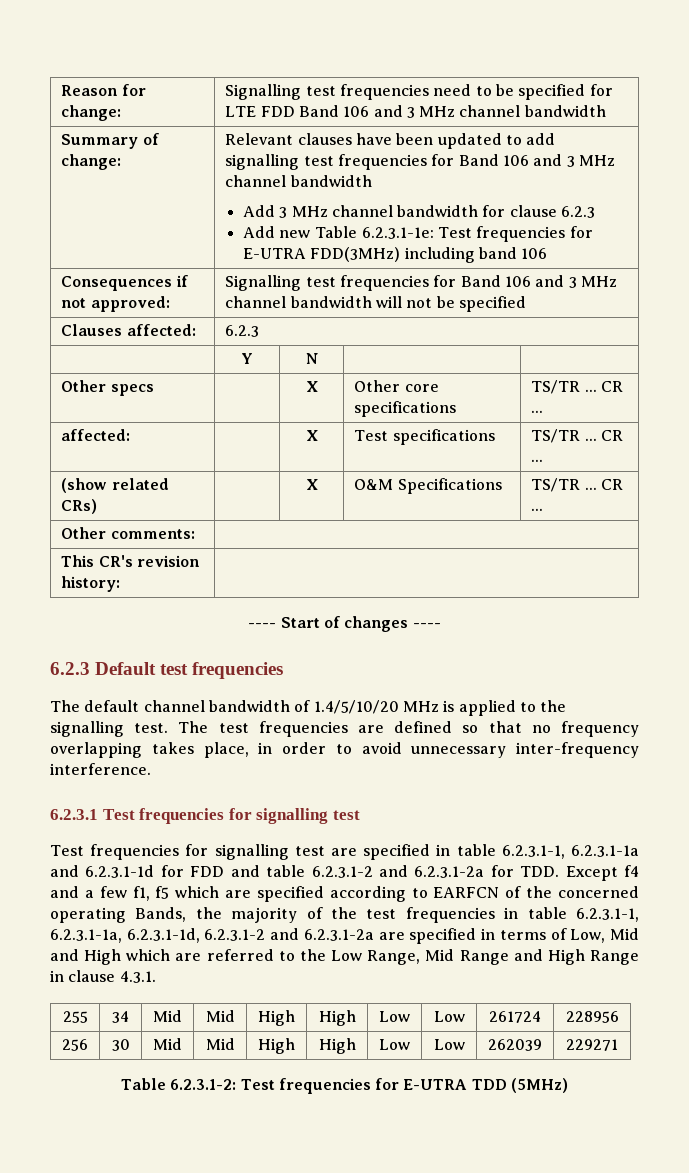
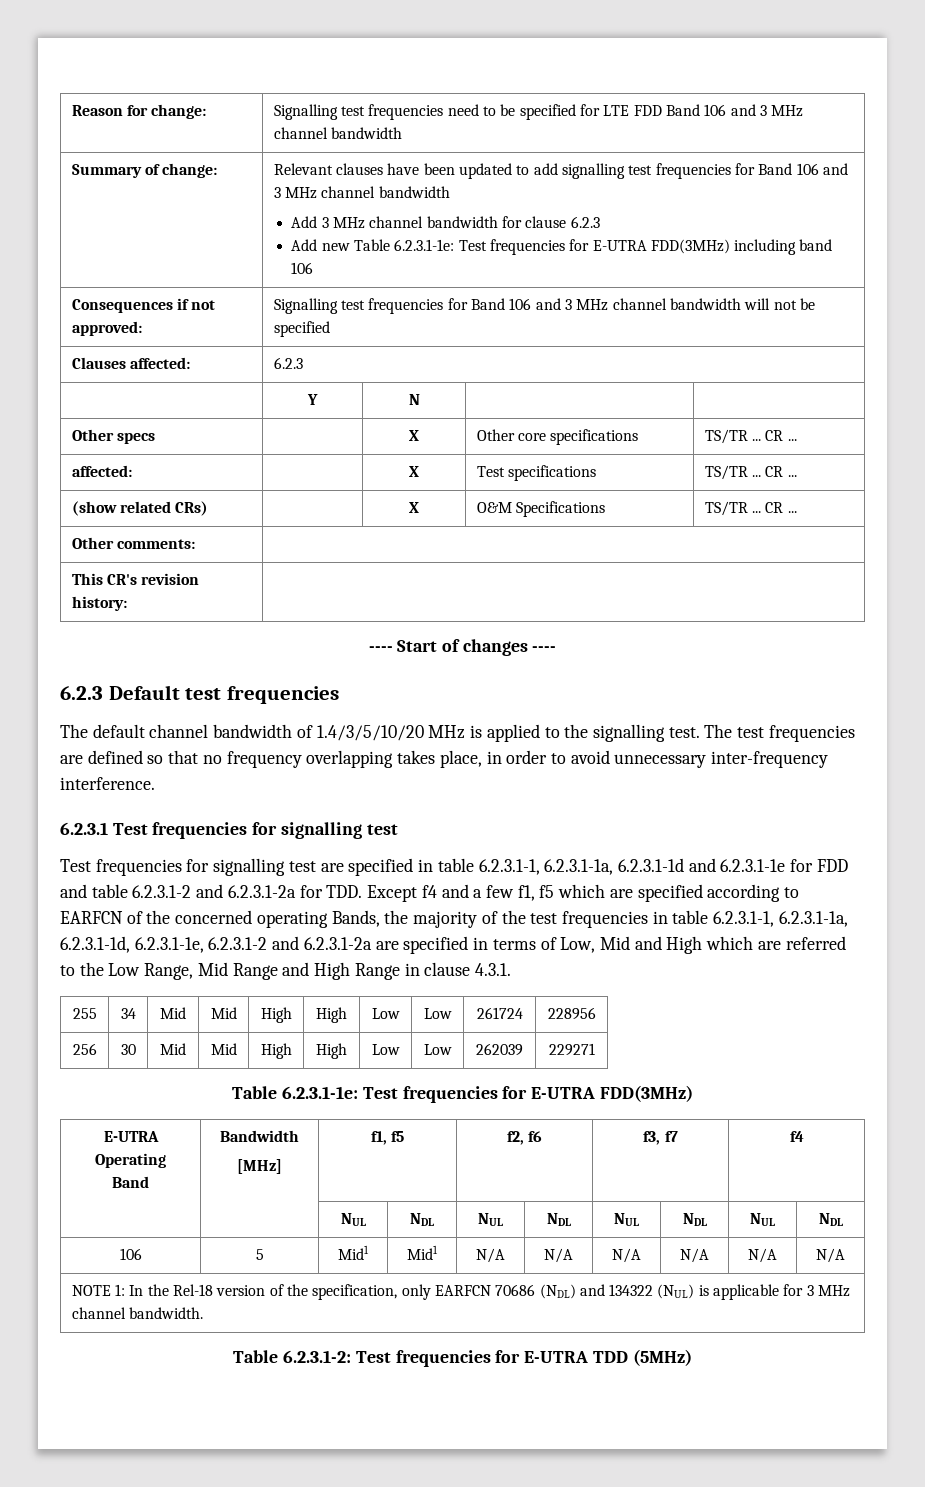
- The default channel bandwidth of 1.4/5/10/20 MHz is applied to the signalling test.
+ The default channel bandwidth of 1.4/3/5/10/20 MHz is applied to the signalling test.
- Test frequencies for signalling test are specified in table 6.2.3.1-1, 6.2.3.1-1a and 6.2.3.1-1d for FDD and table 6.2.3.1-2 and 6.2.3.1-2a for TDD. Except f4 and a few f1, f5 which are specified according to EARFCN of the concerned operating Bands, the majority of the test frequencies in table 6.2.3.1-1, 6.2.3.1-1a, 6.2.3.1-1d, 6.2.3.1-2 and 6.2.3.1-2a are specified in terms of Low, Mid and High which are referred to the Low Range, Mid Range and High Range in clause 4.3.1.
+ Test frequencies for signalling test are specified in table 6.2.3.1-1, 6.2.3.1-1a, 6.2.3.1-1d and 6.2.3.1-1e for FDD and table 6.2.3.1-2 and 6.2.3.1-2a for TDD. Except f4 and a few f1, f5 which are specified according to EARFCN of the concerned operating Bands, the majority of the test frequencies in table 6.2.3.1-1, 6.2.3.1-1a, 6.2.3.1-1d, 6.2.3.1-1e, 6.2.3.1-2 and 6.2.3.1-2a are specified in terms of Low, Mid and High which are referred to the Low Range, Mid Range and High Range in clause 4.3.1.
  256 | 30 | Mid | Mid | High | High | Low | Low | 262039 | 229271
+ Table 6.2.3.1-1e: Test frequencies for E-UTRA FDD(3MHz)
+ E-UTRA Operating
+ Band | Bandwidth
+ [MHz] | f1, f5 | f2, f6 | f3, f7 | f4
+ | | NUL | NDL | NUL | NDL | NUL | NDL | NUL | NDL
+ 106 | 5 | Mid1 | Mid1 | N/A | N/A | N/A | N/A | N/A | N/A
+ NOTE 1: In the Rel-18 version of the specification, only EARFCN 70686 (NDL) and 134322 (NUL) is applicable for 3 MHz channel bandwidth.

